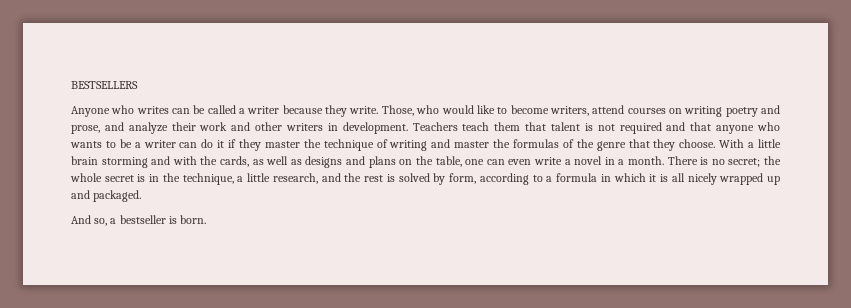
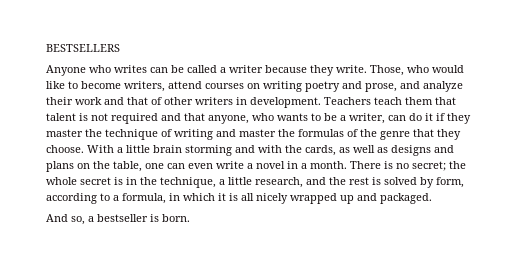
- Those, who would like to become writers, attend courses on writing poetry and prose, and analyze their work and other writers in development.
+ Those, who would like to become writers, attend courses on writing poetry and prose, and analyze their work and that of other writers in development.
- Teachers teach them that talent is not required and that anyone who wants to be a writer can do it if they master the technique of writing and master the formulas of the genre that they choose.
+ Teachers teach them that talent is not required and that anyone, who wants to be a writer, can do it if they master the technique of writing and master the formulas of the genre that they choose.
- There is no secret; the whole secret is in the technique, a little research, and the rest is solved by form, according to a formula in which it is all nicely wrapped up and packaged.
+ There is no secret; the whole secret is in the technique, a little research, and the rest is solved by form, according to a formula, in which it is all nicely wrapped up and packaged.

